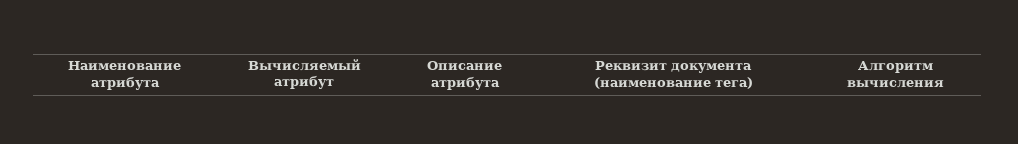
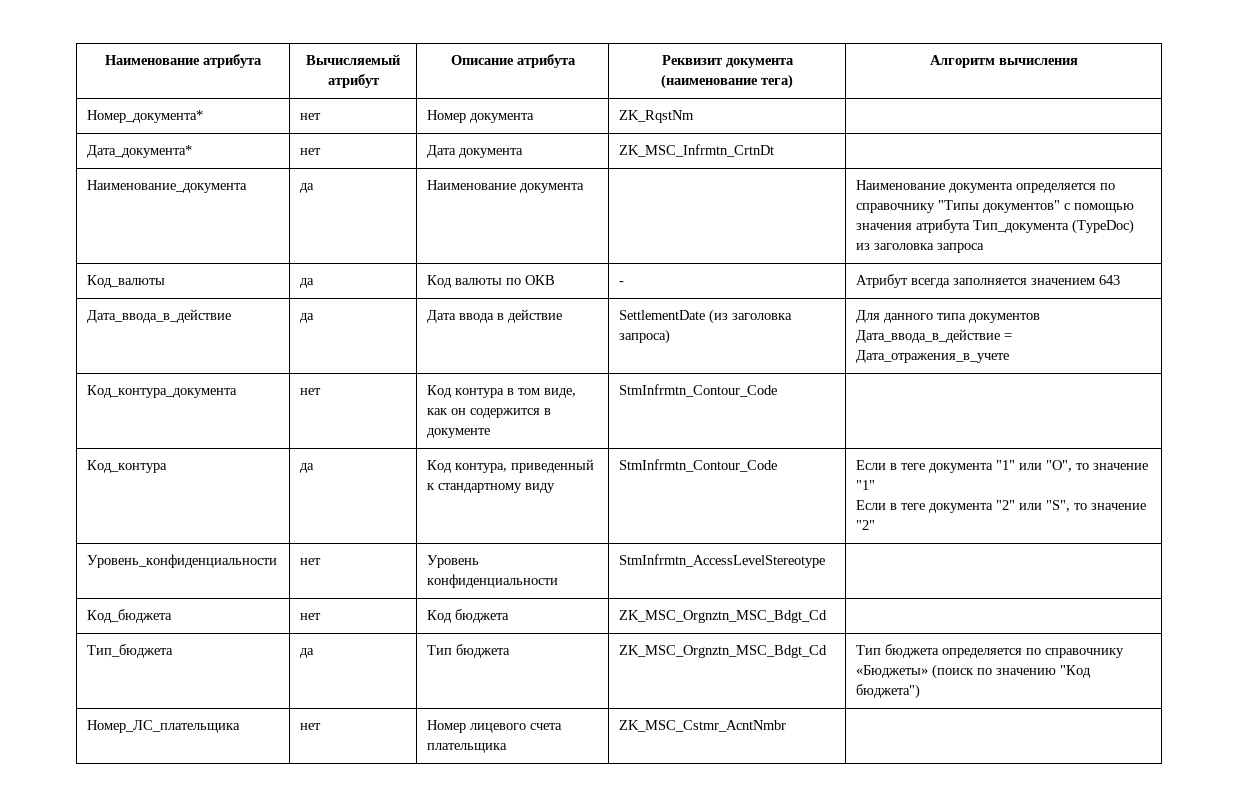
+ Номер_документа* | нет | Номер документа | ZK_RqstNm |
+ Дата_документа* | нет | Дата документа | ZK_MSC_Infrmtn_CrtnDt |
+ Наименование_документа | да | Наименование документа | | Наименование документа определяется по справочнику "Типы документов" с помощью значения атрибута Тип_документа (TypeDoc) из заголовка запроса
+ Код_валюты | да | Код валюты по ОКВ | - | Атрибут всегда заполняется значением 643
+ Дата_ввода_в_действие | да | Дата ввода в действие | SettlementDate (из заголовка запроса) | Для данного типа документов Дата_ввода_в_действие = Дата_отражения_в_учете
+ Код_контура_документа | нет | Код контура в том виде, как он содержится в документе | StmInfrmtn_Contour_Code |
+ Код_контура | да | Код контура, приведенный к стандартному виду | StmInfrmtn_Contour_Code | Если в теге документа "1" или "O", то значение "1"
+ Если в теге документа "2" или "S", то значение "2"
+ Уровень_конфиденциальности | нет | Уровень конфиденциальности | StmInfrmtn_AccessLevelStereotype |
+ Код_бюджета | нет | Код бюджета | ZK_MSC_Orgnztn_MSC_Bdgt_Cd |
+ Тип_бюджета | да | Тип бюджета | ZK_MSC_Orgnztn_MSC_Bdgt_Cd | Тип бюджета определяется по справочнику «Бюджеты» (поиск по значению "Код бюджета")
+ Номер_ЛС_плательщика | нет | Номер лицевого счета плательщика | ZK_MSC_Cstmr_AcntNmbr |

